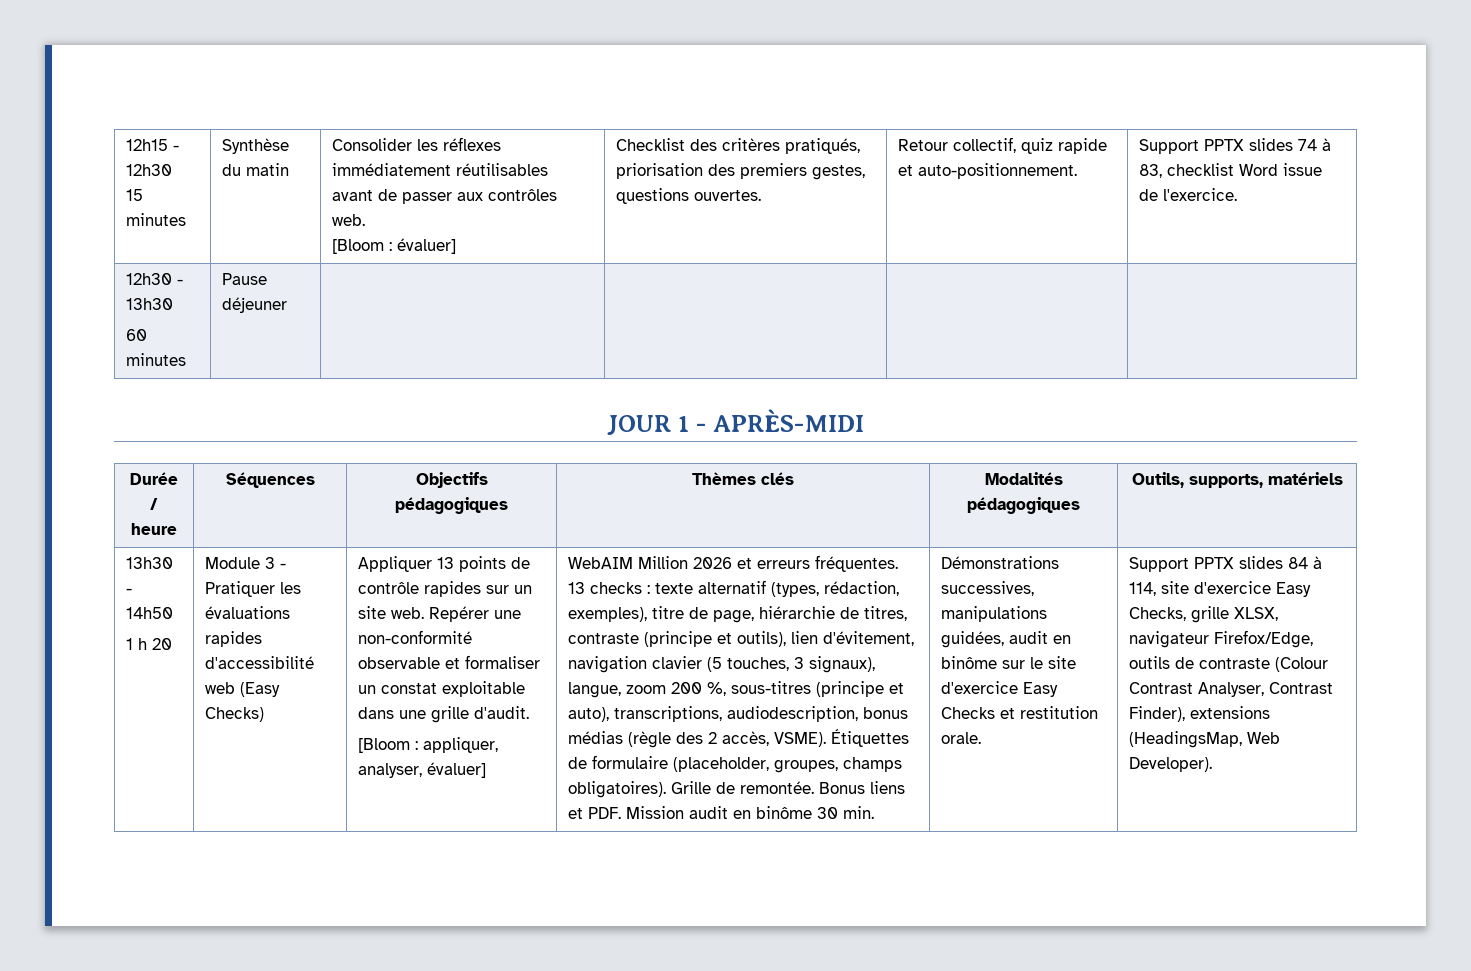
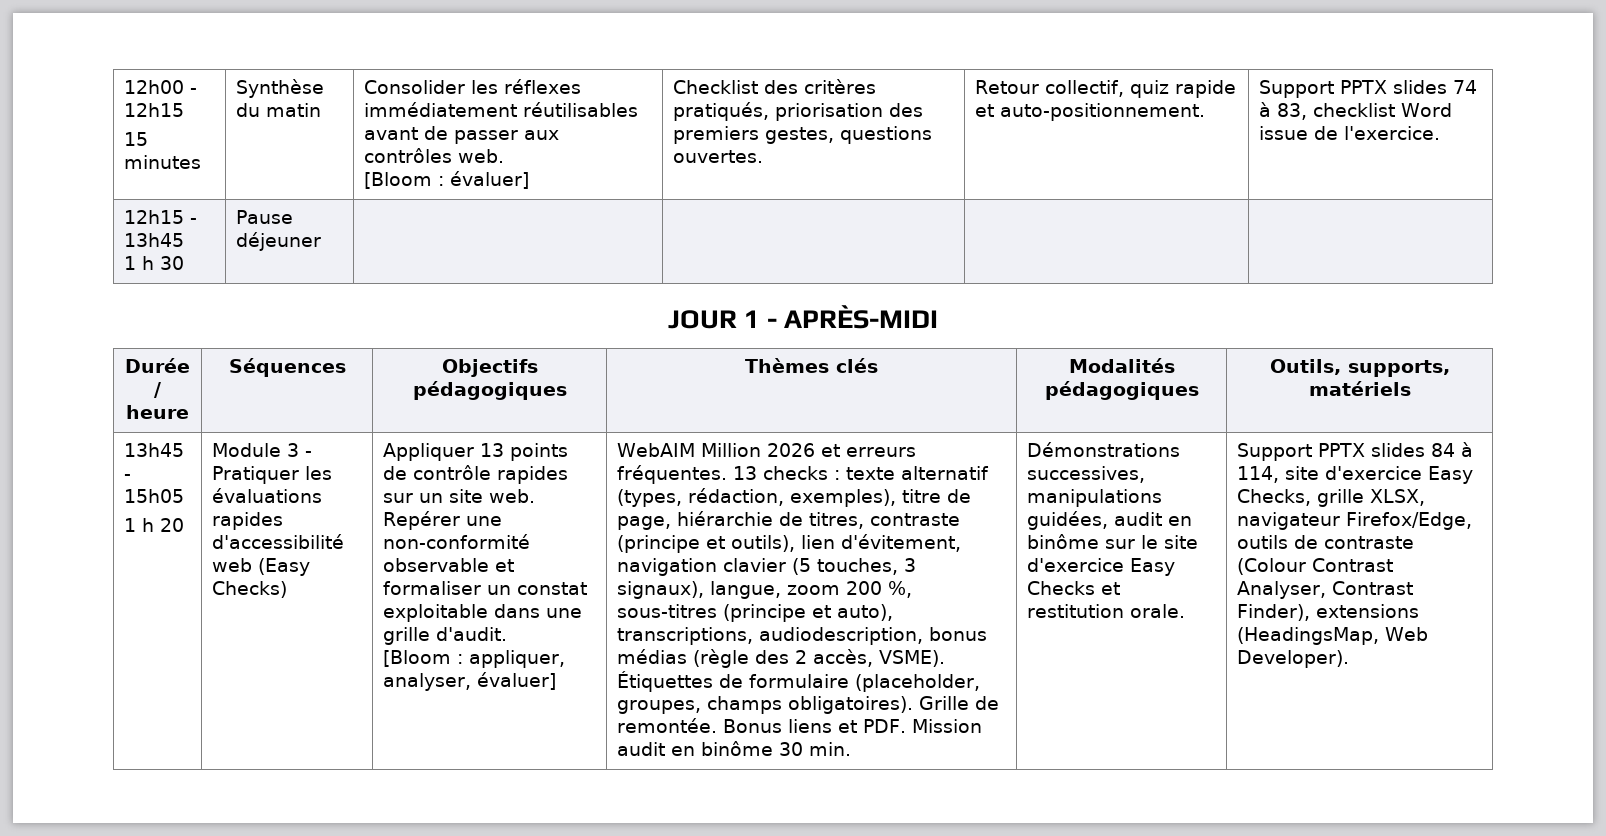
- 12h15 - 12h30
+ 12h00 - 12h15
- 12h30 - 13h30
- 60 minutes | Pause déjeuner | | | |
+ 12h15 - 13h45
+ 1 h 30 | Pause déjeuner | | | |
- 13h30 - 14h50
+ 13h45 - 15h05

